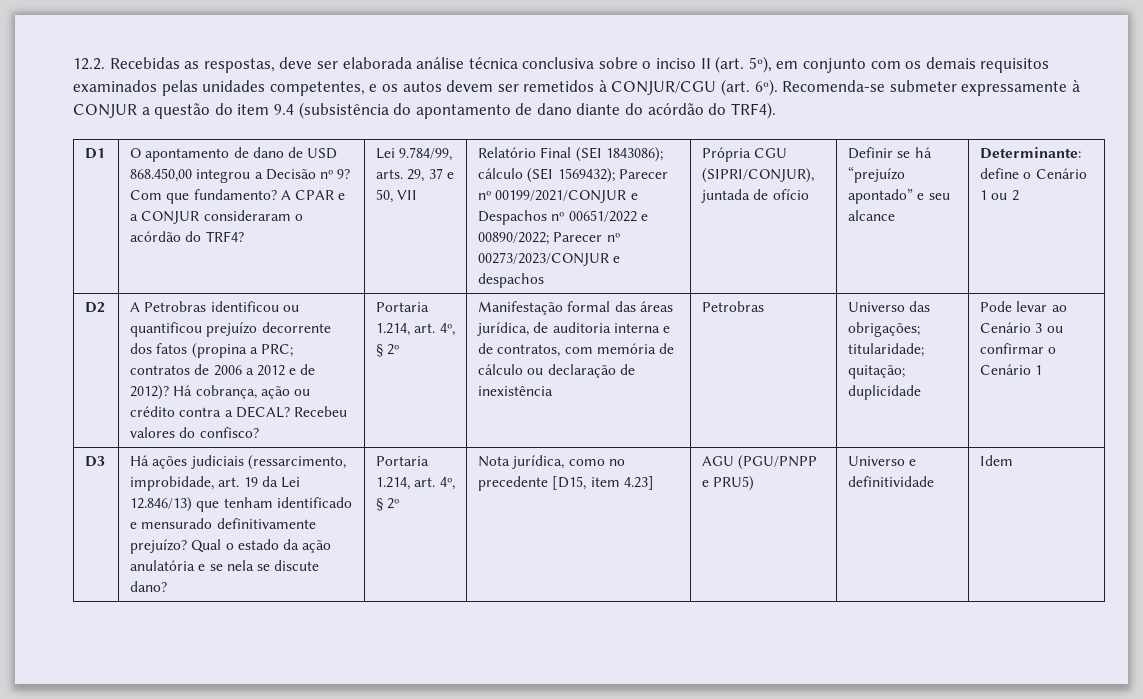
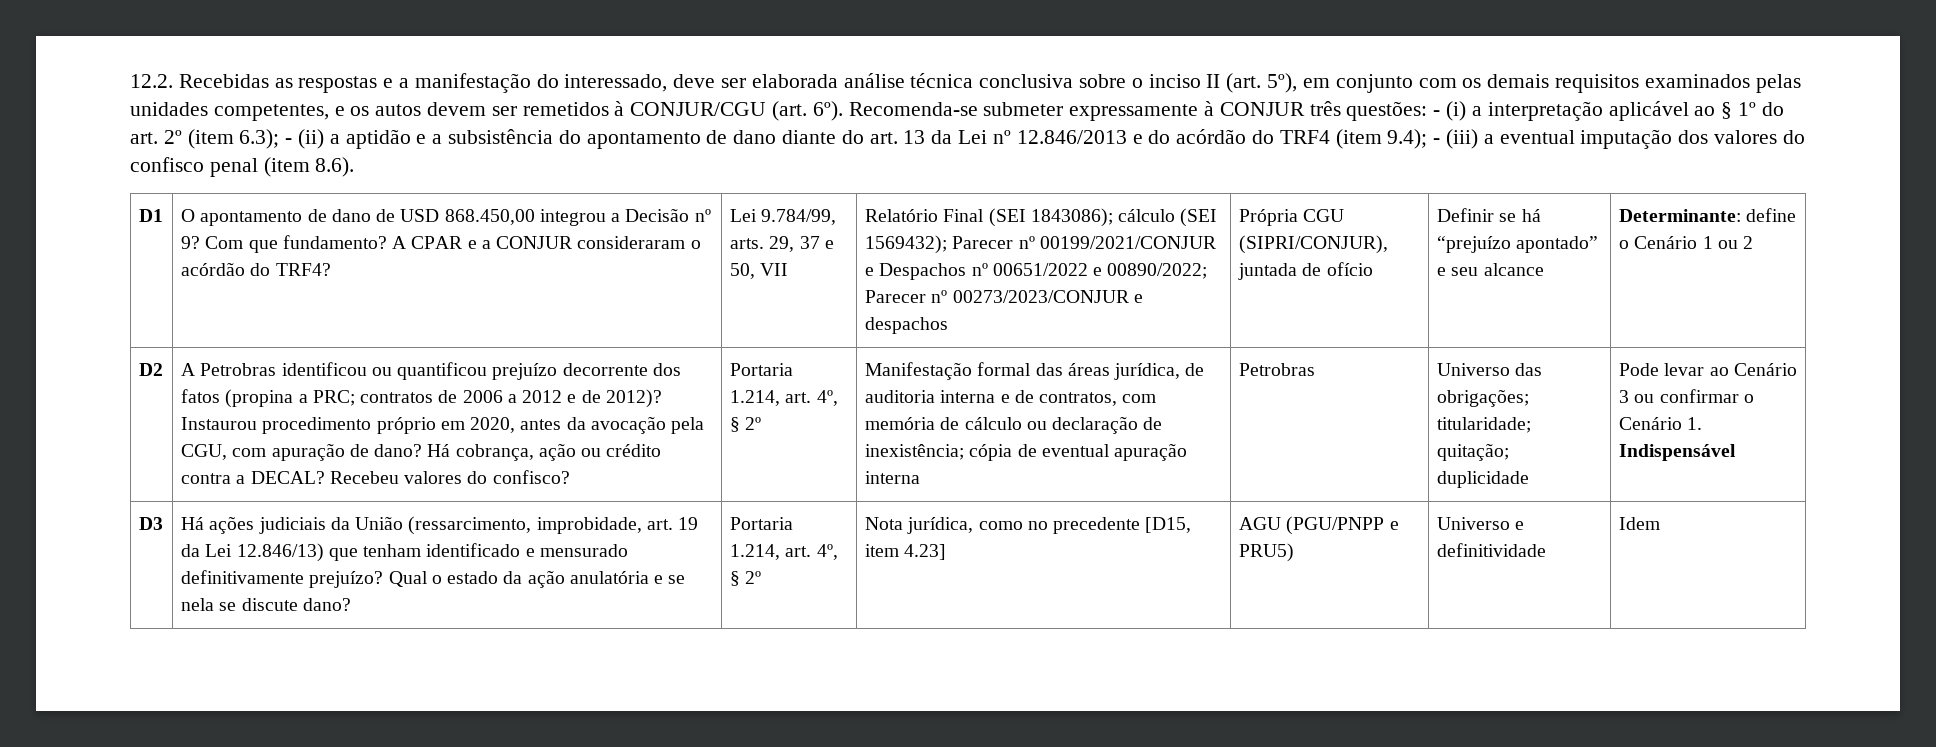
- 12.2. Recebidas as respostas, deve ser elaborada análise técnica conclusiva sobre o inciso II (art. 5º), em conjunto com os demais requisitos examinados pelas unidades competentes, e os autos devem ser remetidos à CONJUR/CGU (art. 6º).
+ 12.2. Recebidas as respostas e a manifestação do interessado, deve ser elaborada análise técnica conclusiva sobre o inciso II (art. 5º), em conjunto com os demais requisitos examinados pelas unidades competentes, e os autos devem ser remetidos à CONJUR/CGU (art. 6º).
- Recomenda-se submeter expressamente à CONJUR a questão do item 9.4 (subsistência do apontamento de dano diante do acórdão do TRF4).
+ Recomenda-se submeter expressamente à CONJUR três questões: - (i) a interpretação aplicável ao § 1º do art. 2º (item 6.3); - (ii) a aptidão e a subsistência do apontamento de dano diante do art. 13 da Lei nº 12.846/2013 e do acórdão do TRF4 (item 9.4); - (iii) a eventual imputação dos valores do confisco penal (item 8.6).
+ Instaurou procedimento próprio em 2020, antes da avocação pela CGU, com apuração de dano?
- Manifestação formal das áreas jurídica, de auditoria interna e de contratos, com memória de cálculo ou declaração de inexistência
+ Manifestação formal das áreas jurídica, de auditoria interna e de contratos, com memória de cálculo ou declaração de inexistência; cópia de eventual apuração interna
- Pode levar ao Cenário 3 ou confirmar o Cenário 1
+ Pode levar ao Cenário 3 ou confirmar o Cenário 1. Indispensável
- Há ações judiciais (ressarcimento, improbidade, art. 19 da Lei 12.846/13) que tenham identificado e mensurado definitivamente prejuízo?
+ Há ações judiciais da União (ressarcimento, improbidade, art. 19 da Lei 12.846/13) que tenham identificado e mensurado definitivamente prejuízo?

